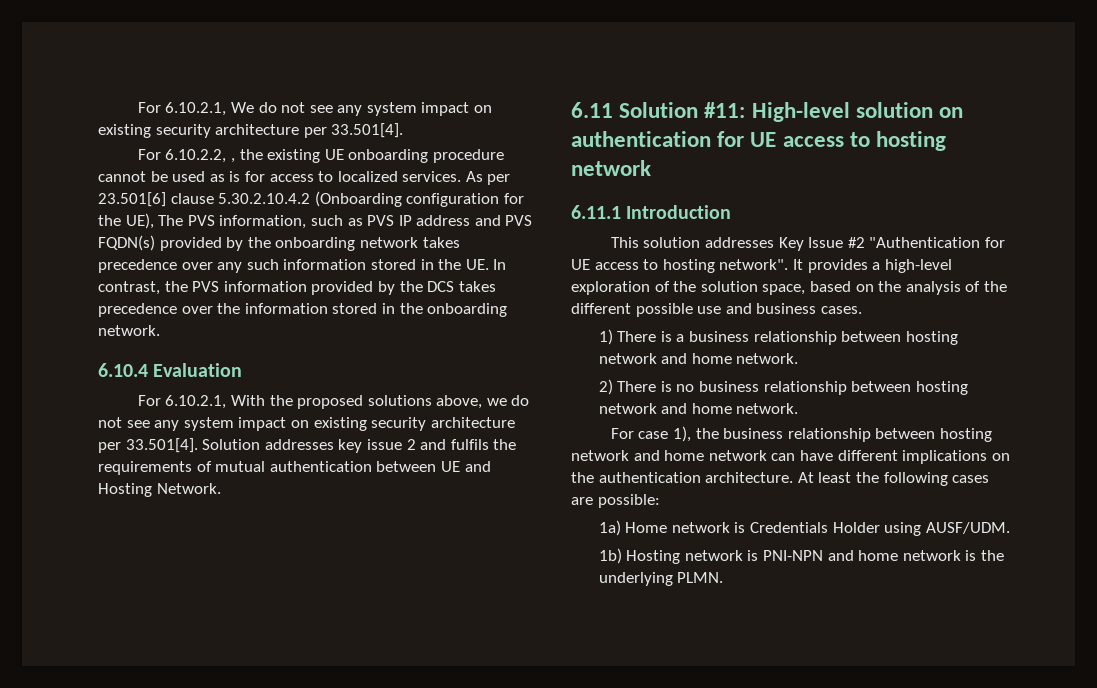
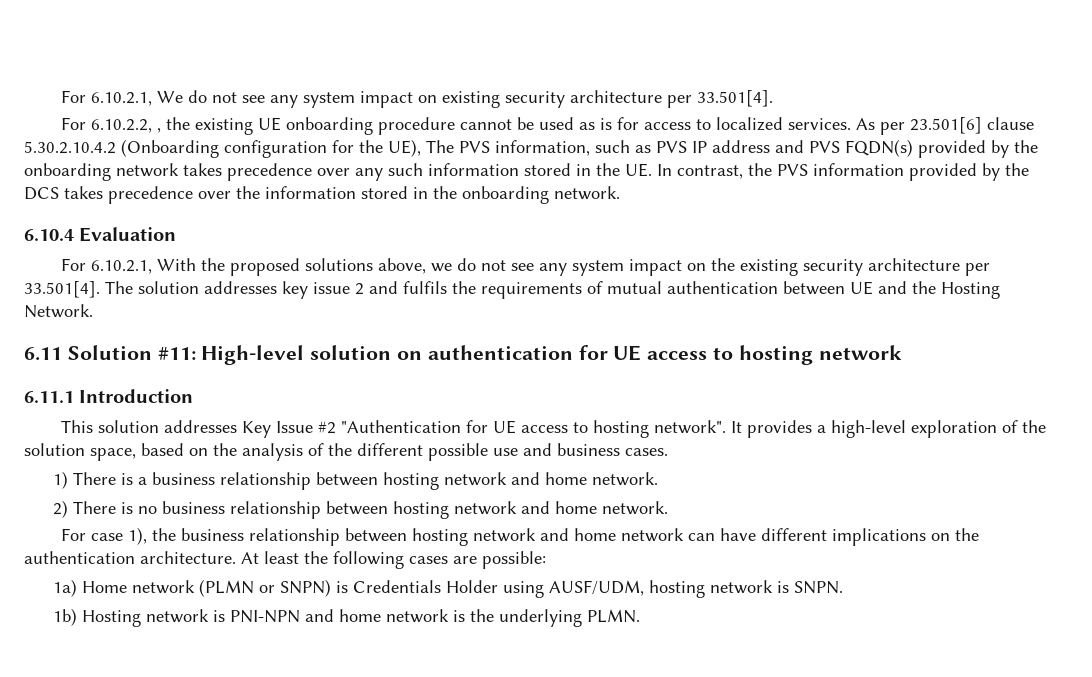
- For 6.10.2.1, With the proposed solutions above, we do not see any system impact on existing security architecture per 33.501[4]. Solution addresses key issue 2 and fulfils the requirements of mutual authentication between UE and Hosting Network.
+ For 6.10.2.1, With the proposed solutions above, we do not see any system impact on the existing security architecture per 33.501[4]. The solution addresses key issue 2 and fulfils the requirements of mutual authentication between UE and the Hosting Network.
- 1a) Home network is Credentials Holder using AUSF/UDM.
+ 1a) Home network (PLMN or SNPN) is Credentials Holder using AUSF/UDM, hosting network is SNPN.

